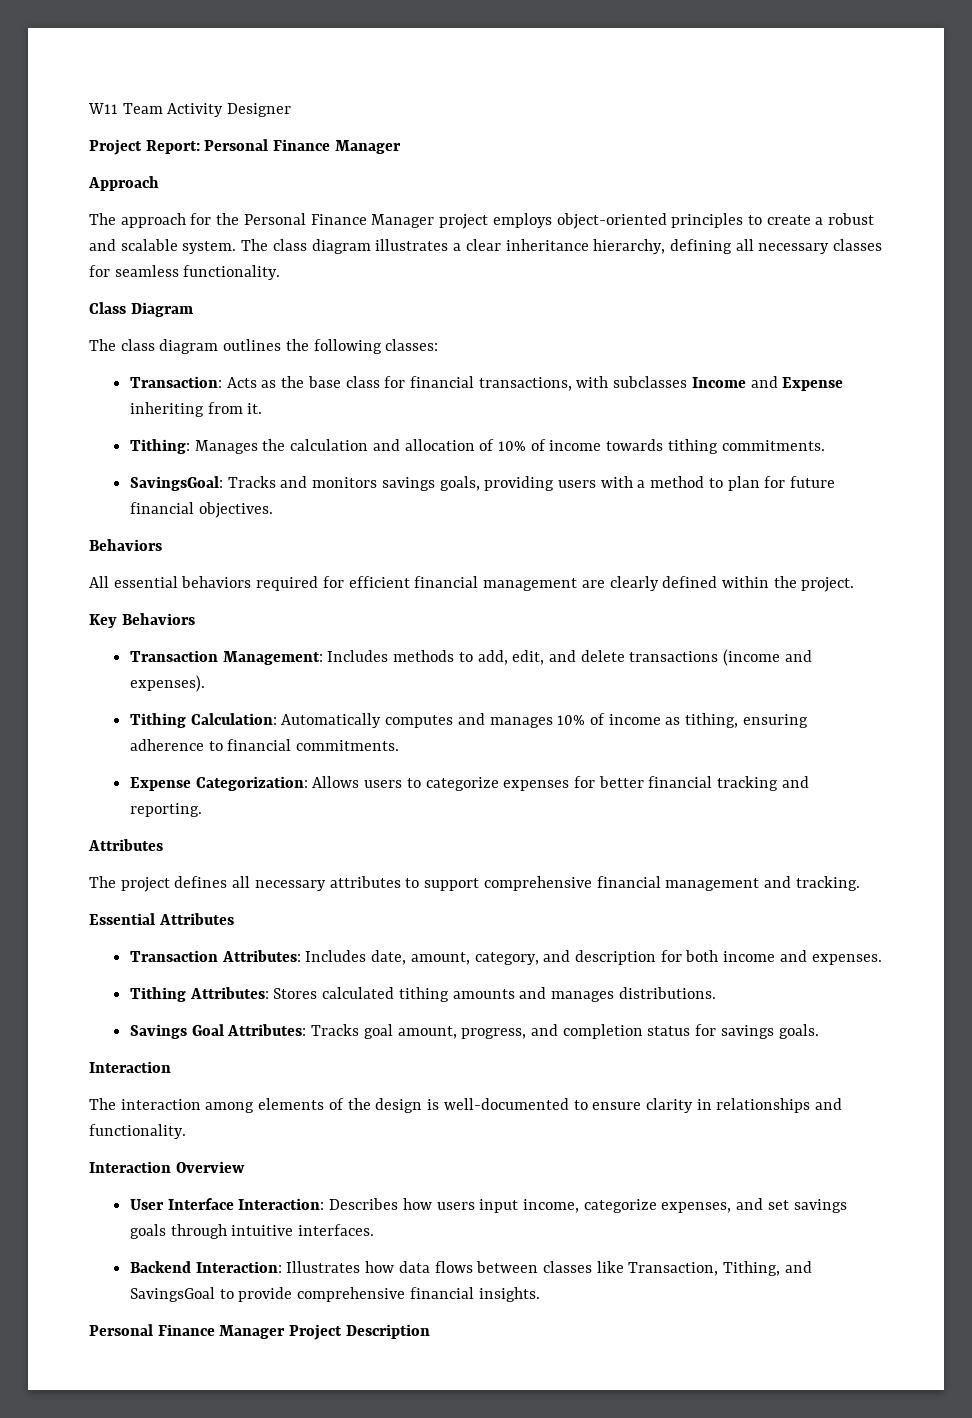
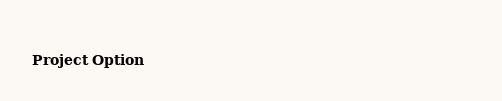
- W11 Team Activity Designer
- Project Report: Personal Finance Manager
- Approach
- The approach for the Personal Finance Manager project employs object-oriented principles to create a robust and scalable system. The class diagram illustrates a clear inheritance hierarchy, defining all necessary classes for seamless functionality.
- Class Diagram
- The class diagram outlines the following classes:
- Transaction: Acts as the base class for financial transactions, with subclasses Income and Expense inheriting from it.
- Tithing: Manages the calculation and allocation of 10% of income towards tithing commitments.
- SavingsGoal: Tracks and monitors savings goals, providing users with a method to plan for future financial objectives.
- Behaviors
- All essential behaviors required for efficient financial management are clearly defined within the project.
- Key Behaviors
- Transaction Management: Includes methods to add, edit, and delete transactions (income and expenses).
- Tithing Calculation: Automatically computes and manages 10% of income as tithing, ensuring adherence to financial commitments.
- Expense Categorization: Allows users to categorize expenses for better financial tracking and reporting.
- Attributes
- The project defines all necessary attributes to support comprehensive financial management and tracking.
- Essential Attributes
- Transaction Attributes: Includes date, amount, category, and description for both income and expenses.
- Tithing Attributes: Stores calculated tithing amounts and manages distributions.
- Savings Goal Attributes: Tracks goal amount, progress, and completion status for savings goals.
- Interaction
- The interaction among elements of the design is well-documented to ensure clarity in relationships and functionality.
- Interaction Overview
- User Interface Interaction: Describes how users input income, categorize expenses, and set savings goals through intuitive interfaces.
- Backend Interaction: Illustrates how data flows between classes like Transaction, Tithing, and SavingsGoal to provide comprehensive financial insights.
- Personal Finance Manager Project Description
+ Project Option

